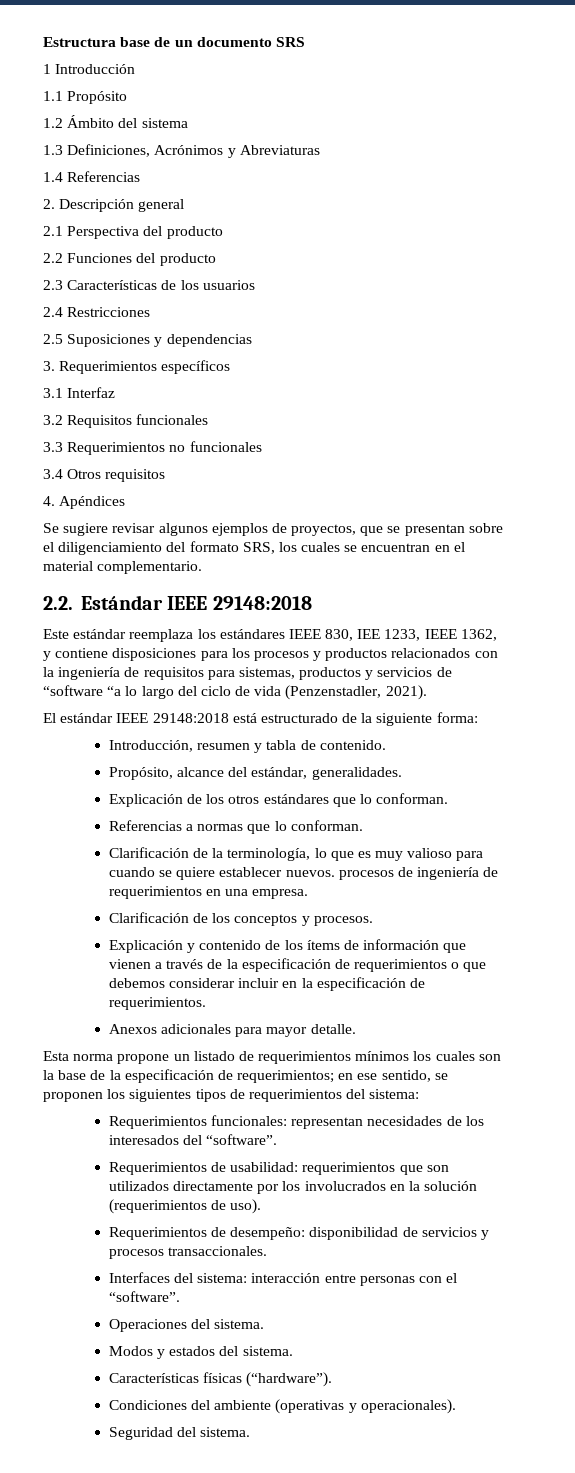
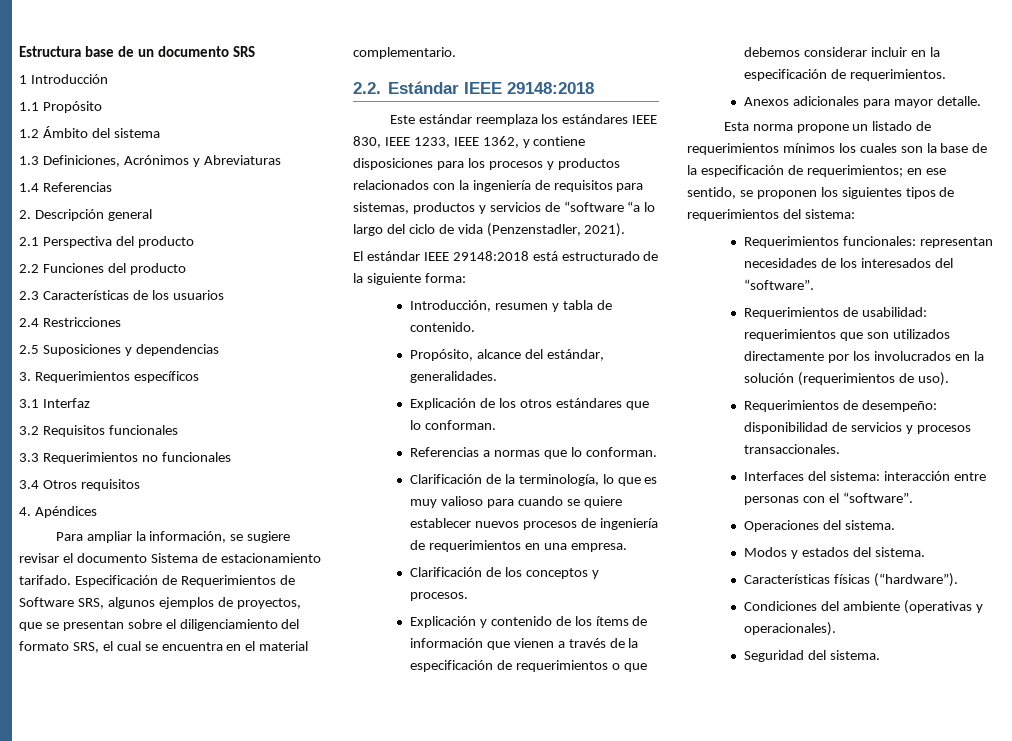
- Se sugiere revisar algunos ejemplos de proyectos, que se presentan sobre el diligenciamiento del formato SRS, los cuales se encuentran en el material complementario.
+ Para ampliar la información, se sugiere revisar el documento Sistema de estacionamiento tarifado. Especificación de Requerimientos de Software SRS, algunos ejemplos de proyectos, que se presentan sobre el diligenciamiento del formato SRS, el cual se encuentra en el material complementario.
- Este estándar reemplaza los estándares IEEE 830, IEE 1233, IEEE 1362, y contiene disposiciones para los procesos y productos relacionados con la ingeniería de requisitos para sistemas, productos y servicios de “software “a lo largo del ciclo de vida (Penzenstadler, 2021).
+ Este estándar reemplaza los estándares IEEE 830, IEEE 1233, IEEE 1362, y contiene disposiciones para los procesos y productos relacionados con la ingeniería de requisitos para sistemas, productos y servicios de “software “a lo largo del ciclo de vida (Penzenstadler, 2021).
- Clarificación de la terminología, lo que es muy valioso para cuando se quiere establecer nuevos. procesos de ingeniería de requerimientos en una empresa.
+ Clarificación de la terminología, lo que es muy valioso para cuando se quiere establecer nuevos procesos de ingeniería de requerimientos en una empresa.

